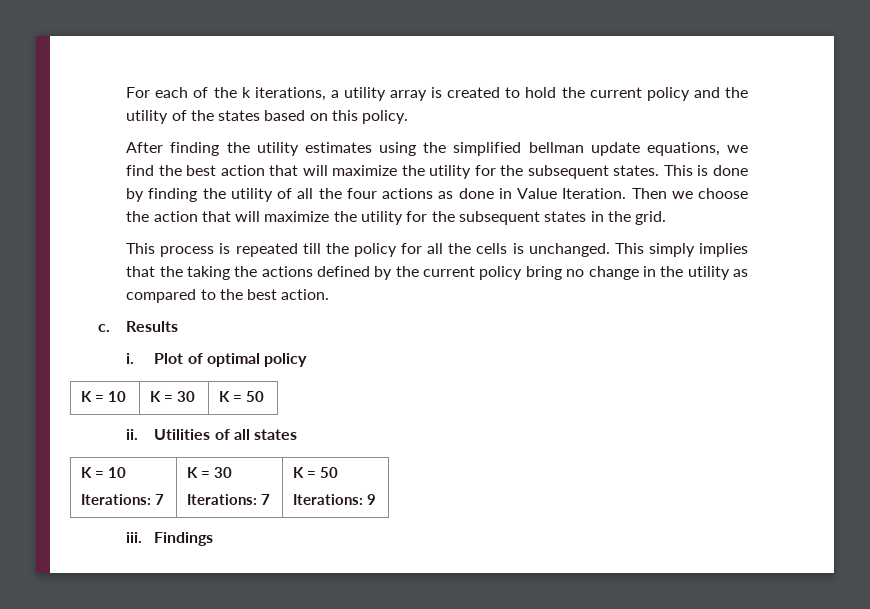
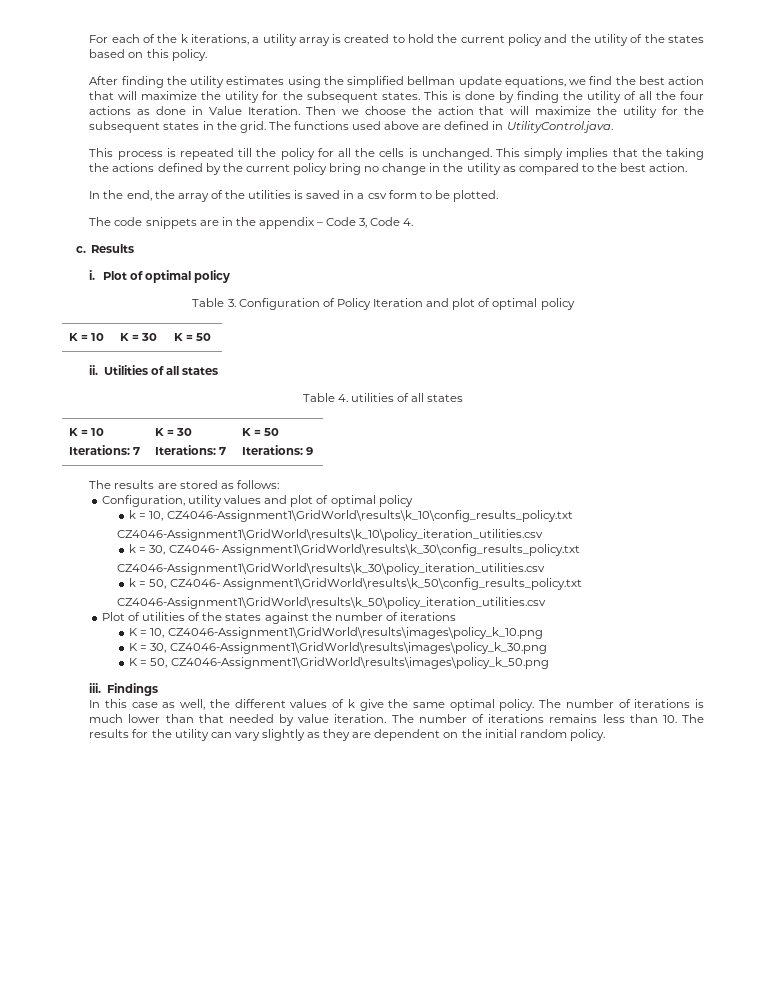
+ The functions used above are defined in UtilityControl.java.
+ In the end, the array of the utilities is saved in a csv form to be plotted.
+ The code snippets are in the appendix – Code 3, Code 4.
+ Table 3. Configuration of Policy Iteration and plot of optimal policy
+ Table 4. utilities of all states
+ The results are stored as follows:
+ Configuration, utility values and plot of optimal policy
+ k = 10, CZ4046-Assignment1\GridWorld\results\k_10\config_results_policy.txt
+ CZ4046-Assignment1\GridWorld\results\k_10\policy_iteration_utilities.csv
+ k = 30, CZ4046- Assignment1\GridWorld\results\k_30\config_results_policy.txt
+ CZ4046-Assignment1\GridWorld\results\k_30\policy_iteration_utilities.csv
+ k = 50, CZ4046- Assignment1\GridWorld\results\k_50\config_results_policy.txt
+ CZ4046-Assignment1\GridWorld\results\k_50\policy_iteration_utilities.csv
+ Plot of utilities of the states against the number of iterations
+ K = 10, CZ4046-Assignment1\GridWorld\results\images\policy_k_10.png
+ K = 30, CZ4046-Assignment1\GridWorld\results\images\policy_k_30.png
+ K = 50, CZ4046-Assignment1\GridWorld\results\images\policy_k_50.png
  iii. Findings
+ In this case as well, the different values of k give the same optimal policy. The number of iterations is much lower than that needed by value iteration. The number of iterations remains less than 10. The results for the utility can vary slightly as they are dependent on the initial random policy.

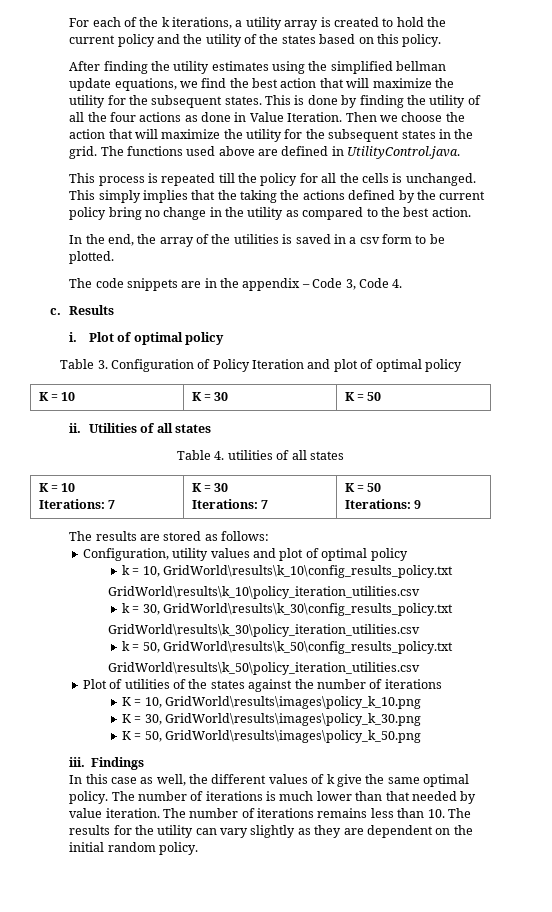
- k = 10, CZ4046-Assignment1\GridWorld\results\k_10\config_results_policy.txt
- CZ4046-Assignment1\GridWorld\results\k_10\policy_iteration_utilities.csv
+ k = 10, GridWorld\results\k_10\config_results_policy.txt
+ GridWorld\results\k_10\policy_iteration_utilities.csv
- k = 30, CZ4046- Assignment1\GridWorld\results\k_30\config_results_policy.txt
- CZ4046-Assignment1\GridWorld\results\k_30\policy_iteration_utilities.csv
+ k = 30, GridWorld\results\k_30\config_results_policy.txt
+ GridWorld\results\k_30\policy_iteration_utilities.csv
- k = 50, CZ4046- Assignment1\GridWorld\results\k_50\config_results_policy.txt
- CZ4046-Assignment1\GridWorld\results\k_50\policy_iteration_utilities.csv
+ k = 50, GridWorld\results\k_50\config_results_policy.txt
+ GridWorld\results\k_50\policy_iteration_utilities.csv
- K = 10, CZ4046-Assignment1\GridWorld\results\images\policy_k_10.png
+ K = 10, GridWorld\results\images\policy_k_10.png
- K = 30, CZ4046-Assignment1\GridWorld\results\images\policy_k_30.png
+ K = 30, GridWorld\results\images\policy_k_30.png
- K = 50, CZ4046-Assignment1\GridWorld\results\images\policy_k_50.png
+ K = 50, GridWorld\results\images\policy_k_50.png

